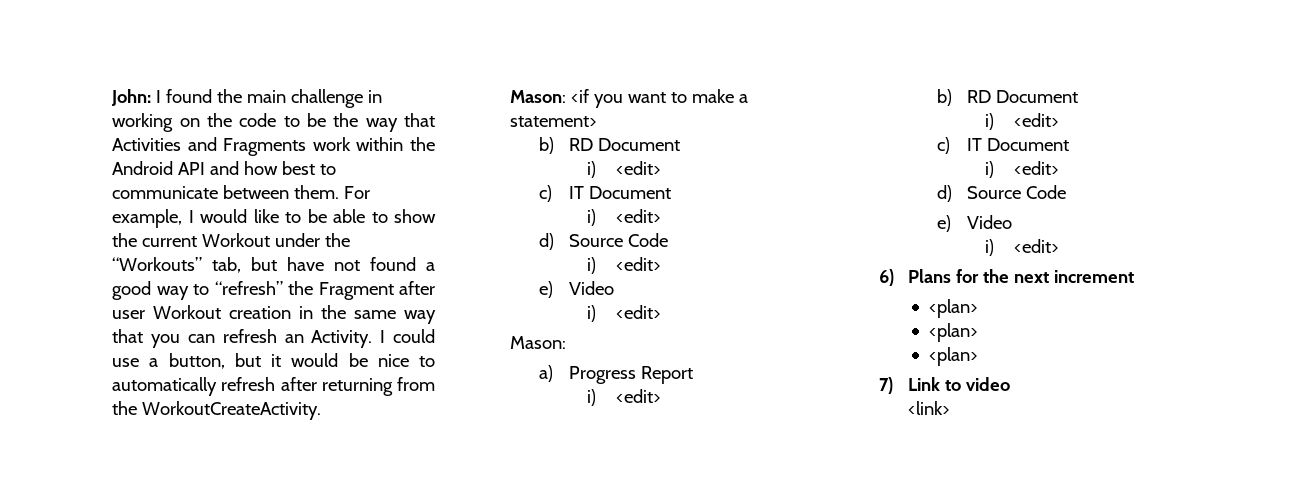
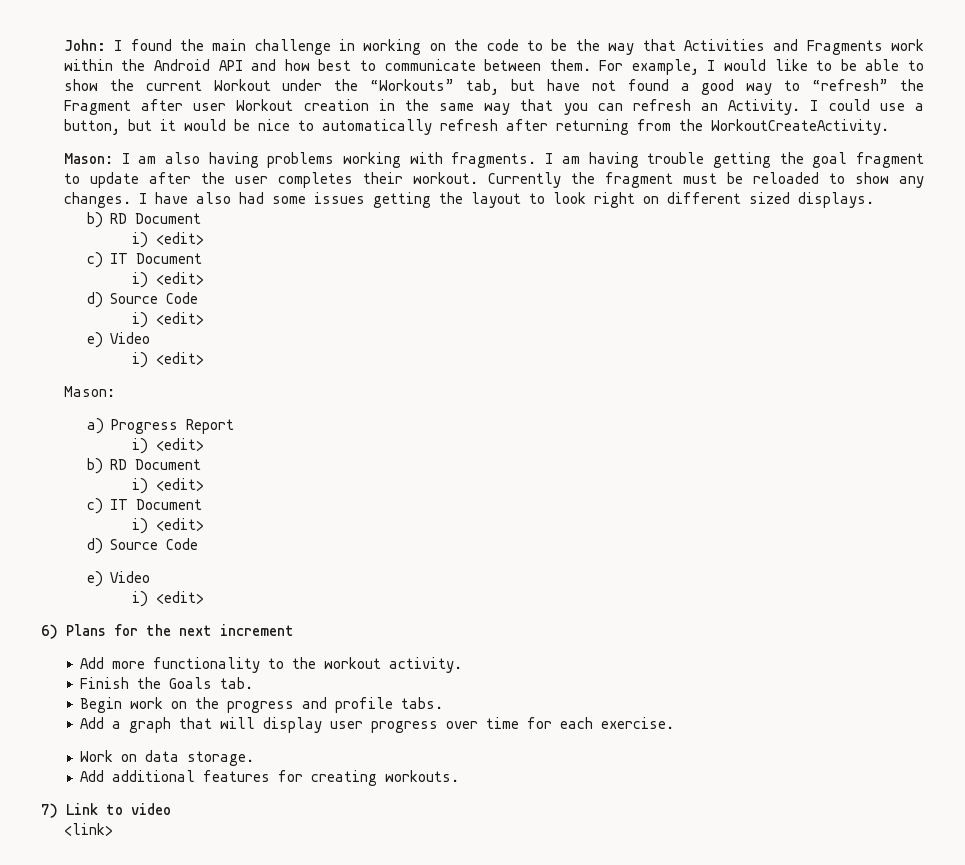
- Mason: <if you want to make a statement>
+ Mason: I am also having problems working with fragments. I am having trouble getting the goal fragment to update after the user completes their workout. Currently the fragment must be reloaded to show any changes. I have also had some issues getting the layout to look right on different sized displays.
  6) Plans for the next increment
- <plan>
- <plan>
- <plan>
+ Add more functionality to the workout activity.
+ Finish the Goals tab.
+ Begin work on the progress and profile tabs.
+ Add a graph that will display user progress over time for each exercise.
+ Work on data storage.
+ Add additional features for creating workouts.

